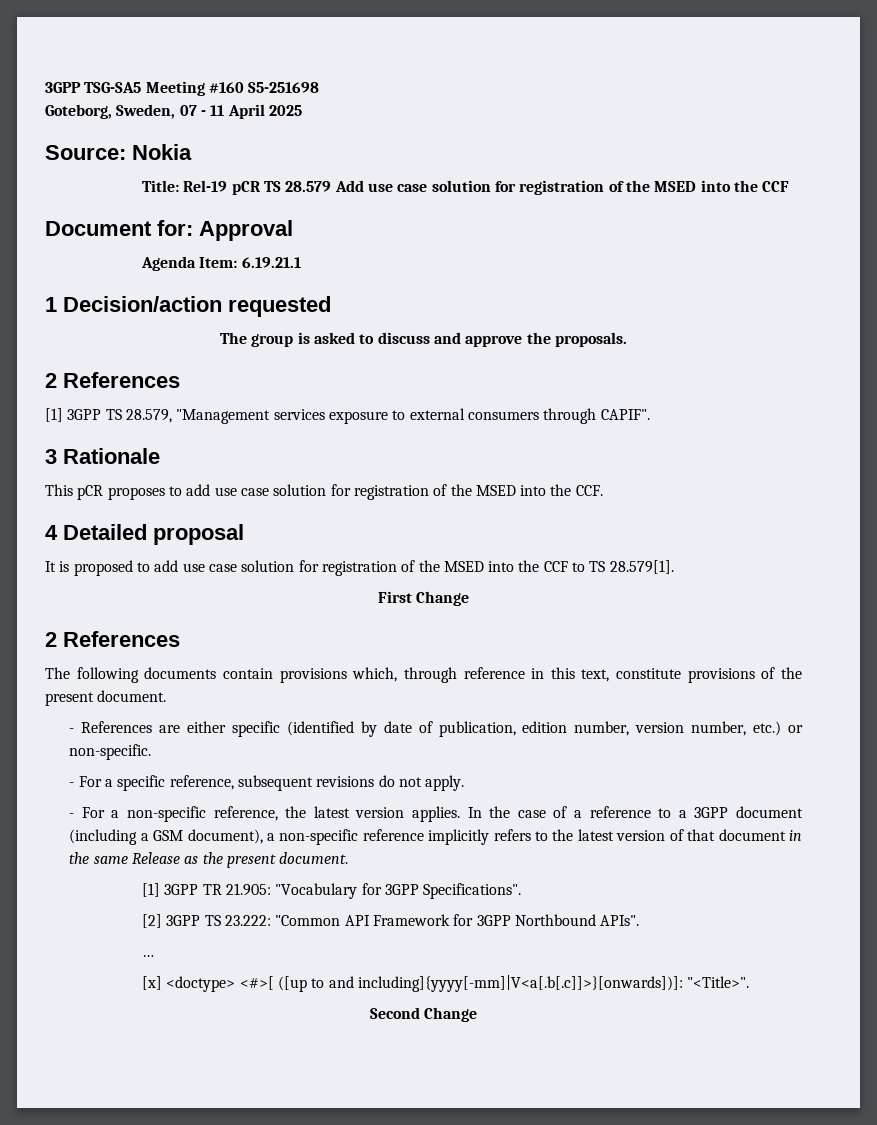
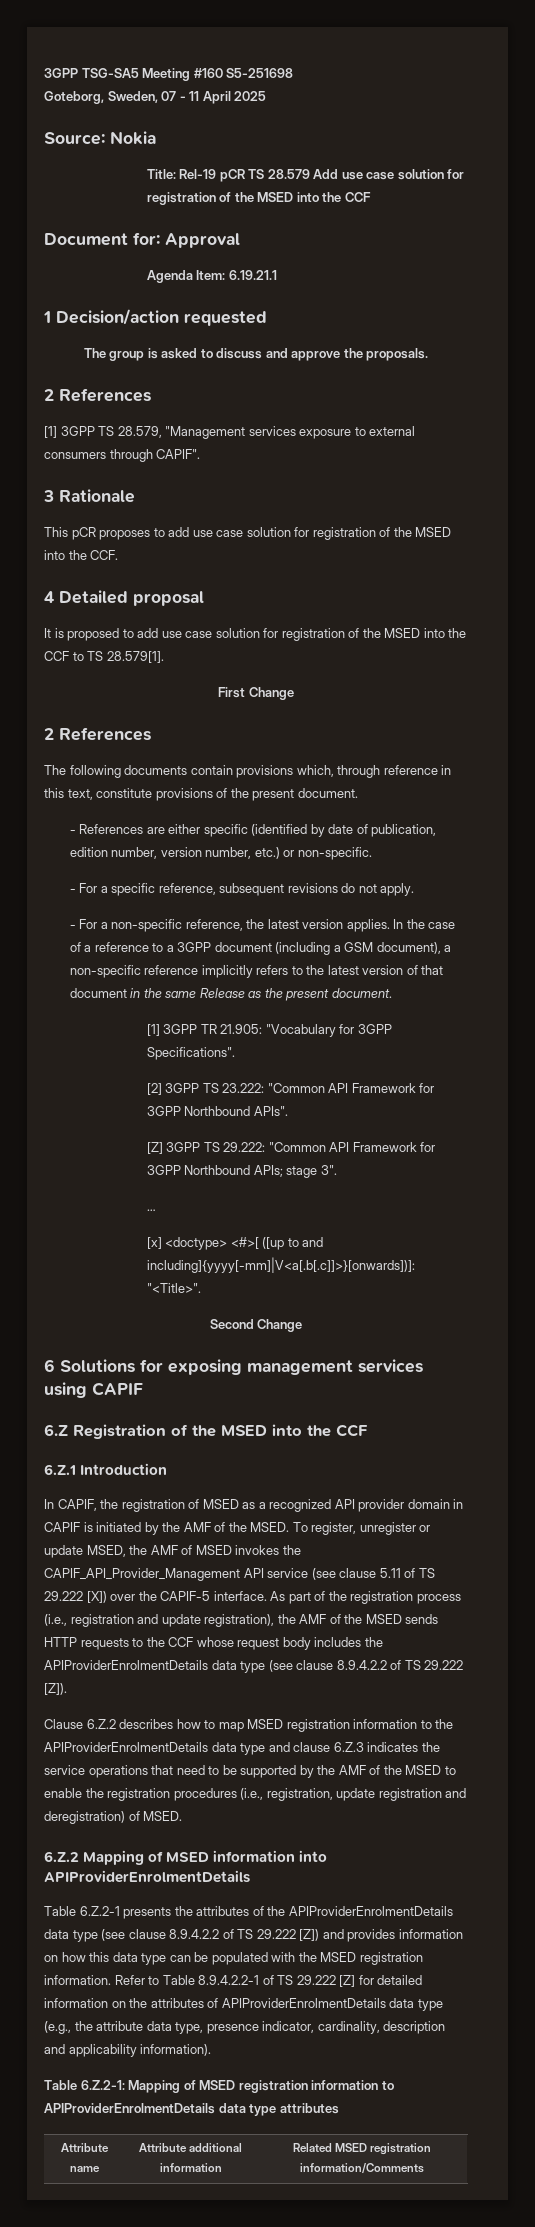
+ [Z] 3GPP TS 29.222: "Common API Framework for 3GPP Northbound APIs; stage 3".
+ 6 Solutions for exposing management services using CAPIF
+ 6.Z Registration of the MSED into the CCF
+ 6.Z.1 Introduction
+ In CAPIF, the registration of MSED as a recognized API provider domain in CAPIF is initiated by the AMF of the MSED. To register, unregister or update MSED, the AMF of MSED invokes the CAPIF_API_Provider_Management API service (see clause 5.11 of TS 29.222 [X]) over the CAPIF-5 interface. As part of the registration process (i.e., registration and update registration), the AMF of the MSED sends HTTP requests to the CCF whose request body includes the APIProviderEnrolmentDetails data type (see clause 8.9.4.2.2 of TS 29.222 [Z]).
+ Clause 6.Z.2 describes how to map MSED registration information to the APIProviderEnrolmentDetails data type and clause 6.Z.3 indicates the service operations that need to be supported by the AMF of the MSED to enable the registration procedures (i.e., registration, update registration and deregistration) of MSED.
+ 6.Z.2 Mapping of MSED information into APIProviderEnrolmentDetails
+ Table 6.Z.2-1 presents the attributes of the APIProviderEnrolmentDetails data type (see clause 8.9.4.2.2 of TS 29.222 [Z]) and provides information on how this data type can be populated with the MSED registration information. Refer to Table 8.9.4.2.2-1 of TS 29.222 [Z] for detailed information on the attributes of APIProviderEnrolmentDetails data type (e.g., the attribute data type, presence indicator, cardinality, description and applicability information).
+ Table 6.Z.2-1: Mapping of MSED registration information to APIProviderEnrolmentDetails data type attributes
+ Attribute name | Attribute additional information | Related MSED registration information/Comments

